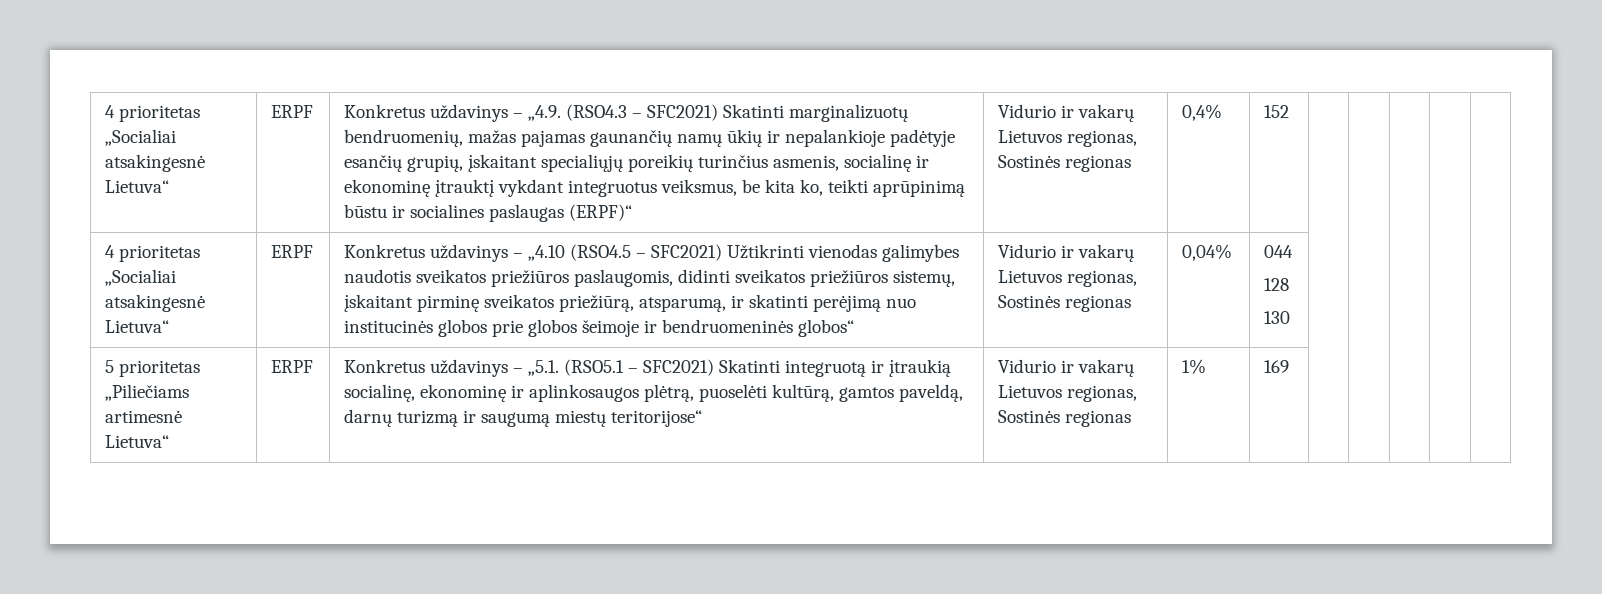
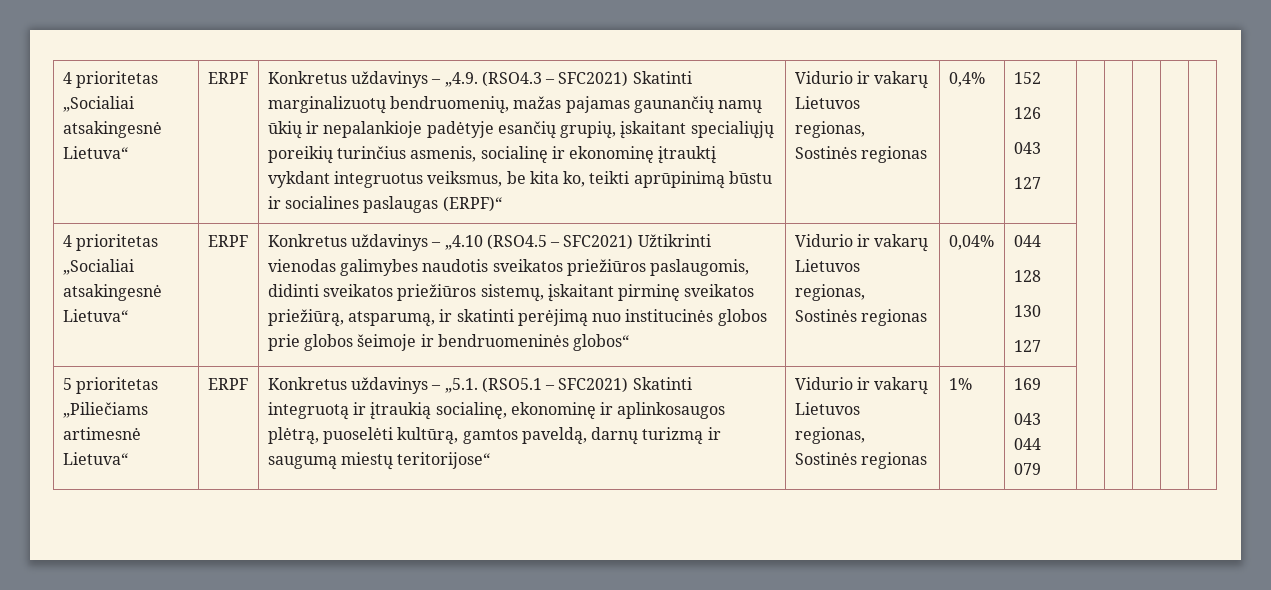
+ 126
+ 043
+ 127
  130
+ 127
+ 043 044 079

